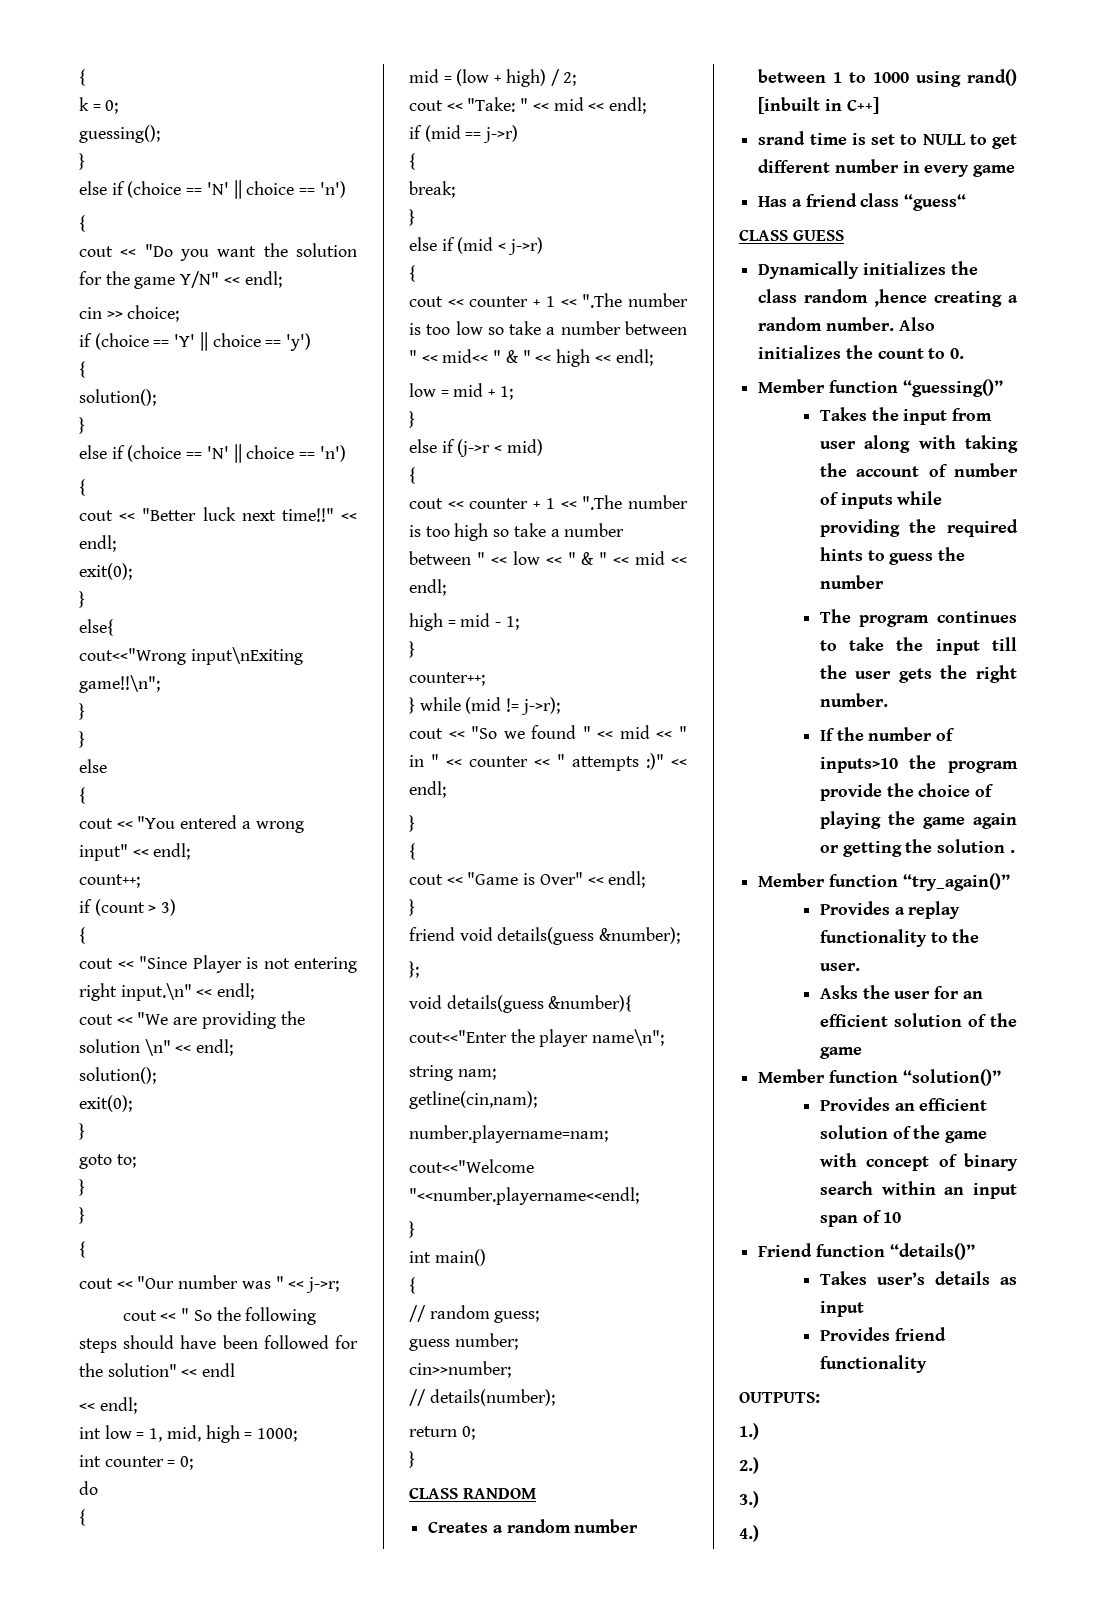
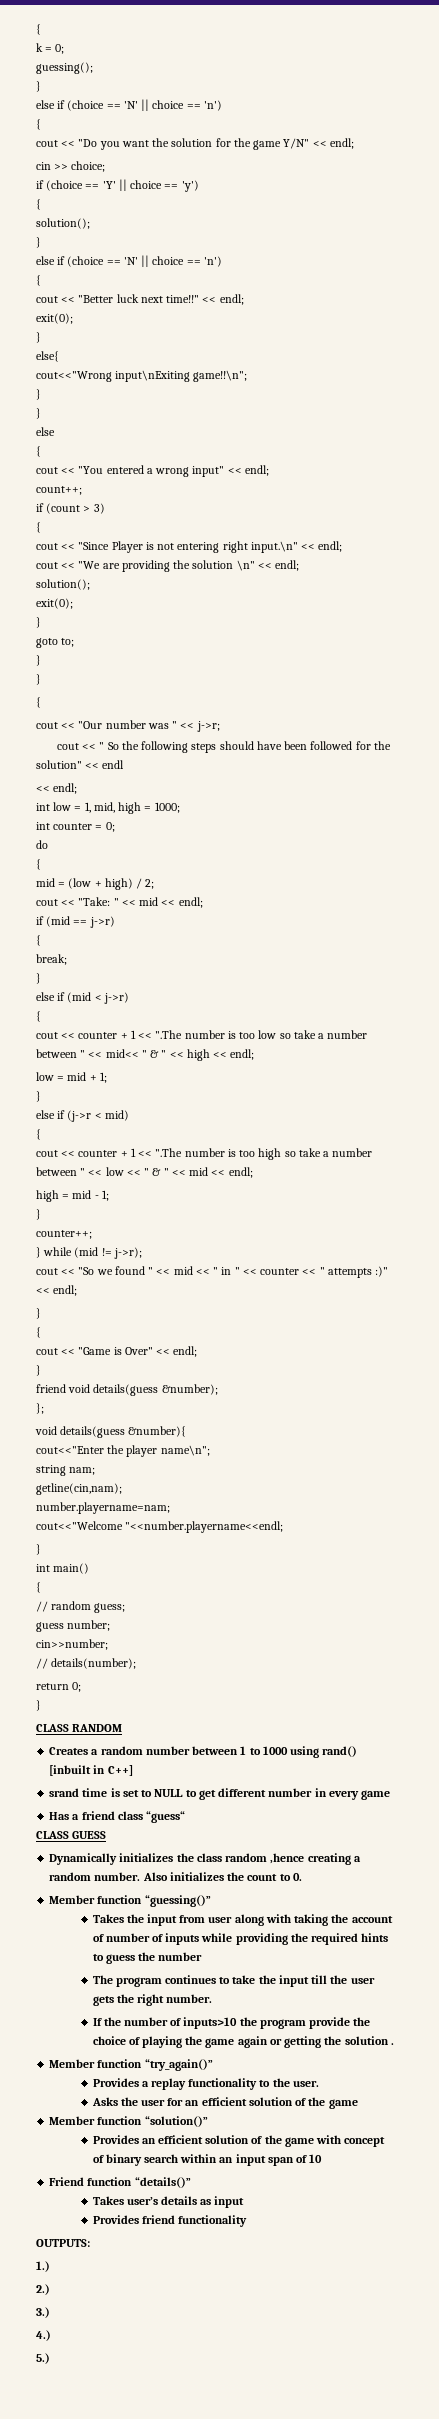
+ 5.)

